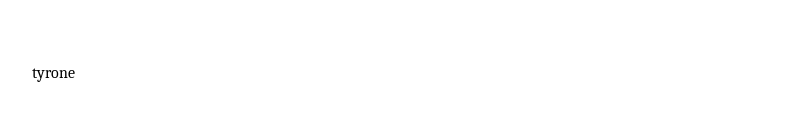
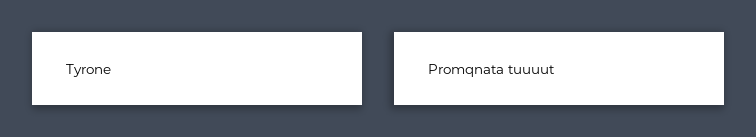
- tyrone
+ Tyrone
+ Promqnata tuuuut

